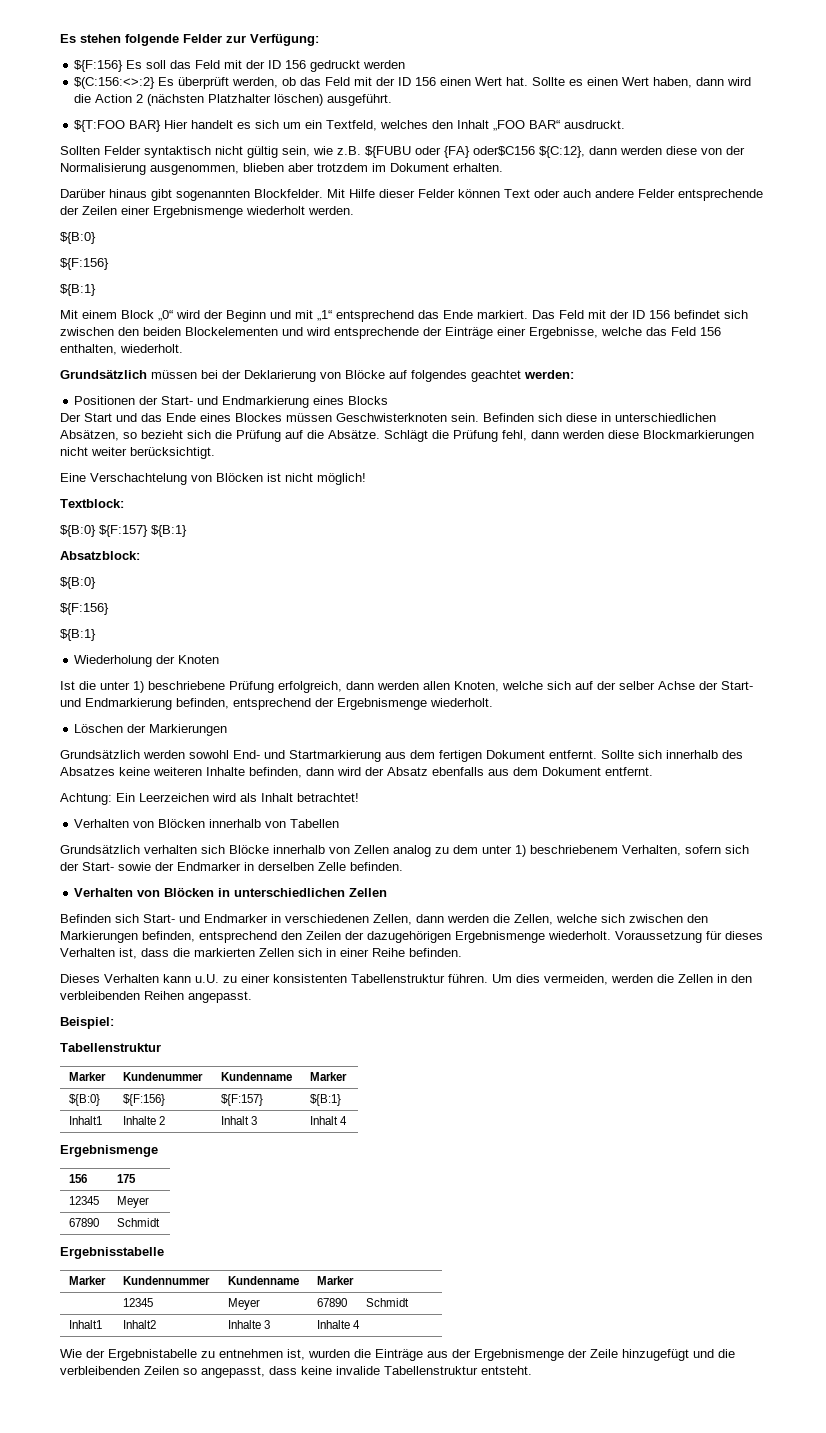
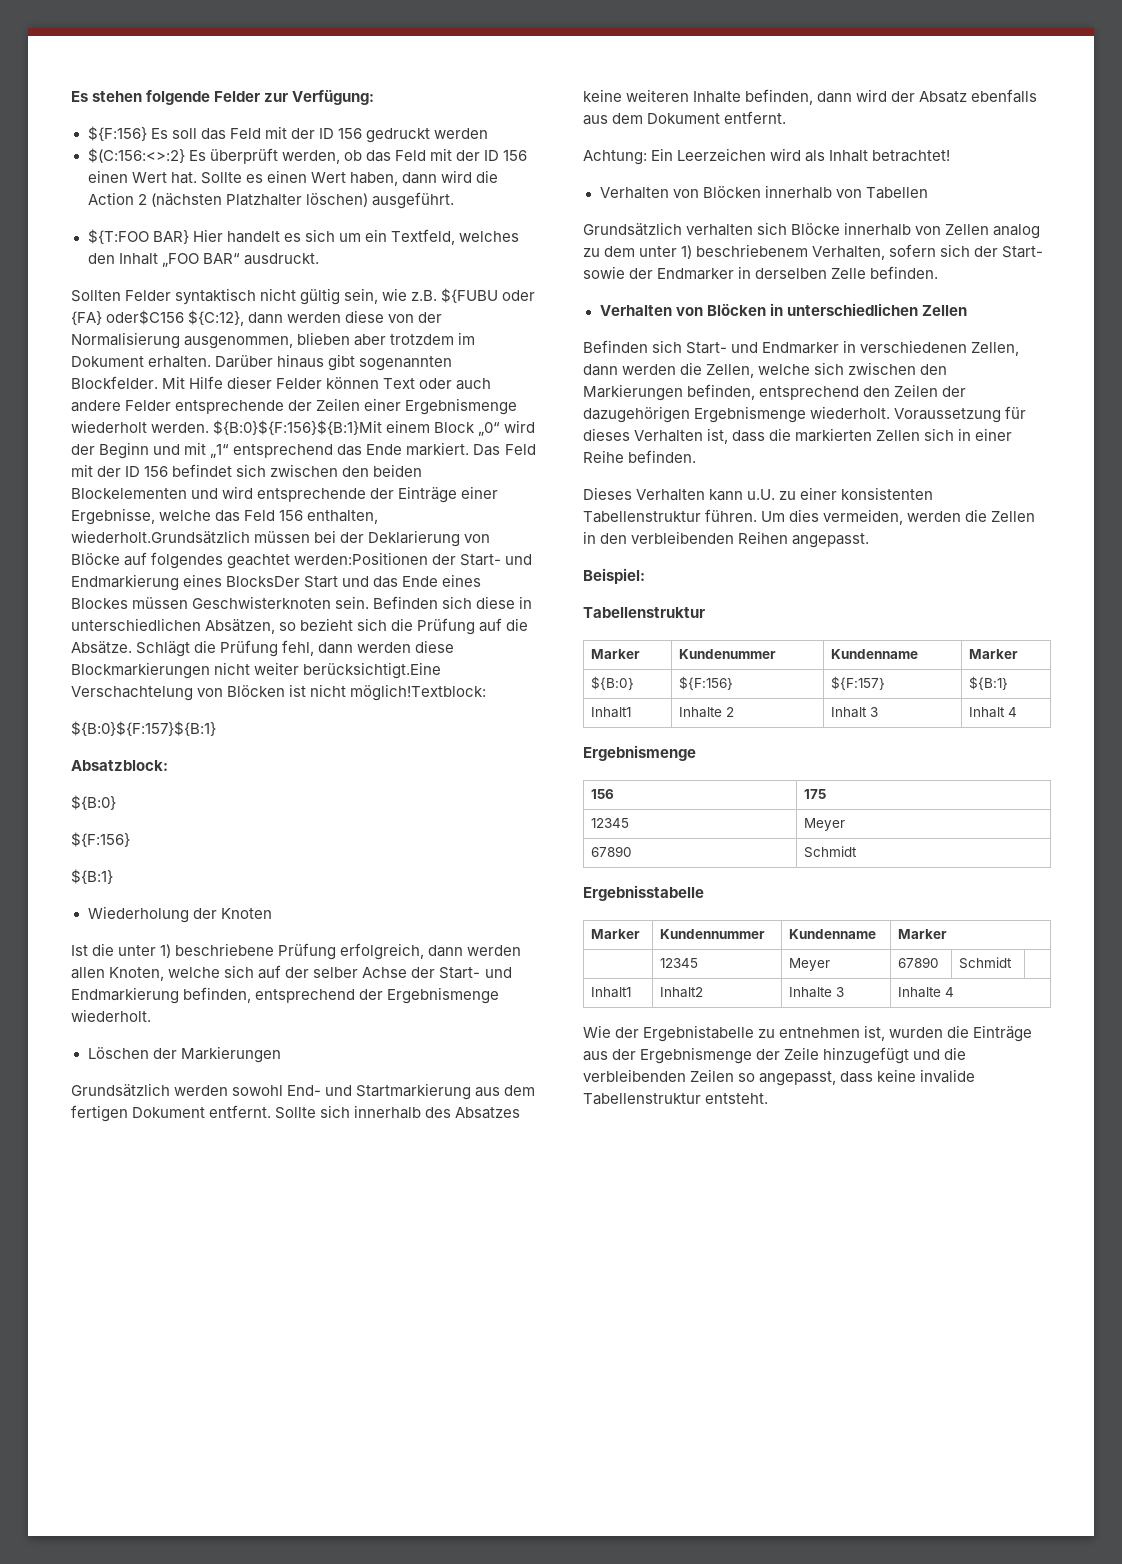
- Sollten Felder syntaktisch nicht gültig sein, wie z.B. ${FUBU oder {FA} oder$C156 ${C:12}, dann werden diese von der Normalisierung ausgenommen, blieben aber trotzdem im Dokument erhalten.
- Darüber hinaus gibt sogenannten Blockfelder.
+ Sollten Felder syntaktisch nicht gültig sein, wie z.B. ${FUBU oder {FA} oder$C156 ${C:12}, dann werden diese von der Normalisierung ausgenommen, blieben aber trotzdem im Dokument erhalten. Darüber hinaus gibt sogenannten Blockfelder.
- Mit Hilfe dieser Felder können Text oder auch andere Felder entsprechende der Zeilen einer Ergebnismenge wiederholt werden.
- ${B:0}
- ${F:156}
- ${B:1}
- Mit einem Block „0“ wird der Beginn und mit „1“ entsprechend das Ende markiert.
+ Mit Hilfe dieser Felder können Text oder auch andere Felder entsprechende der Zeilen einer Ergebnismenge wiederholt werden. ${B:0}${F:156}${B:1}Mit einem Block „0“ wird der Beginn und mit „1“ entsprechend das Ende markiert.
- Das Feld mit der ID 156 befindet sich zwischen den beiden Blockelementen und wird entsprechende der Einträge einer Ergebnisse, welche das Feld 156 enthalten, wiederholt.
- Grundsätzlich müssen bei der Deklarierung von Blöcke auf folgendes geachtet werden:
- Positionen der Start- und Endmarkierung eines Blocks
- Der Start und das Ende eines Blockes müssen Geschwisterknoten sein.
+ Das Feld mit der ID 156 befindet sich zwischen den beiden Blockelementen und wird entsprechende der Einträge einer Ergebnisse, welche das Feld 156 enthalten, wiederholt.Grundsätzlich müssen bei der Deklarierung von Blöcke auf folgendes geachtet werden:Positionen der Start- und Endmarkierung eines BlocksDer Start und das Ende eines Blockes müssen Geschwisterknoten sein.
- Schlägt die Prüfung fehl, dann werden diese Blockmarkierungen nicht weiter berücksichtigt.
- Eine Verschachtelung von Blöcken ist nicht möglich!
- Textblock:
- ${B:0} ${F:157} ${B:1}
+ Schlägt die Prüfung fehl, dann werden diese Blockmarkierungen nicht weiter berücksichtigt.Eine Verschachtelung von Blöcken ist nicht möglich!Textblock:
+ ${B:0}${F:157}${B:1}

